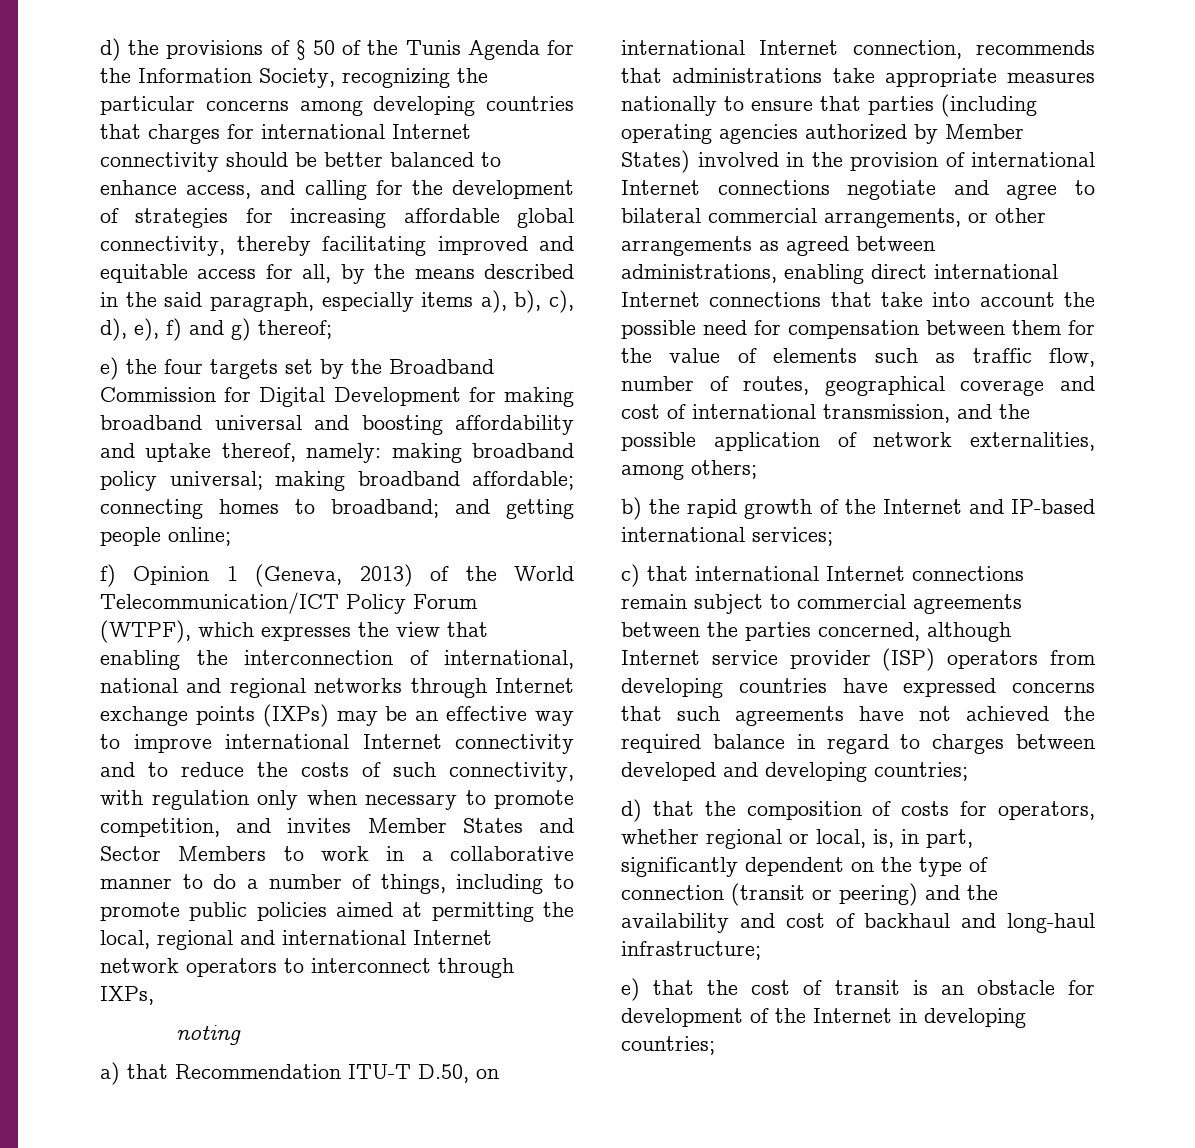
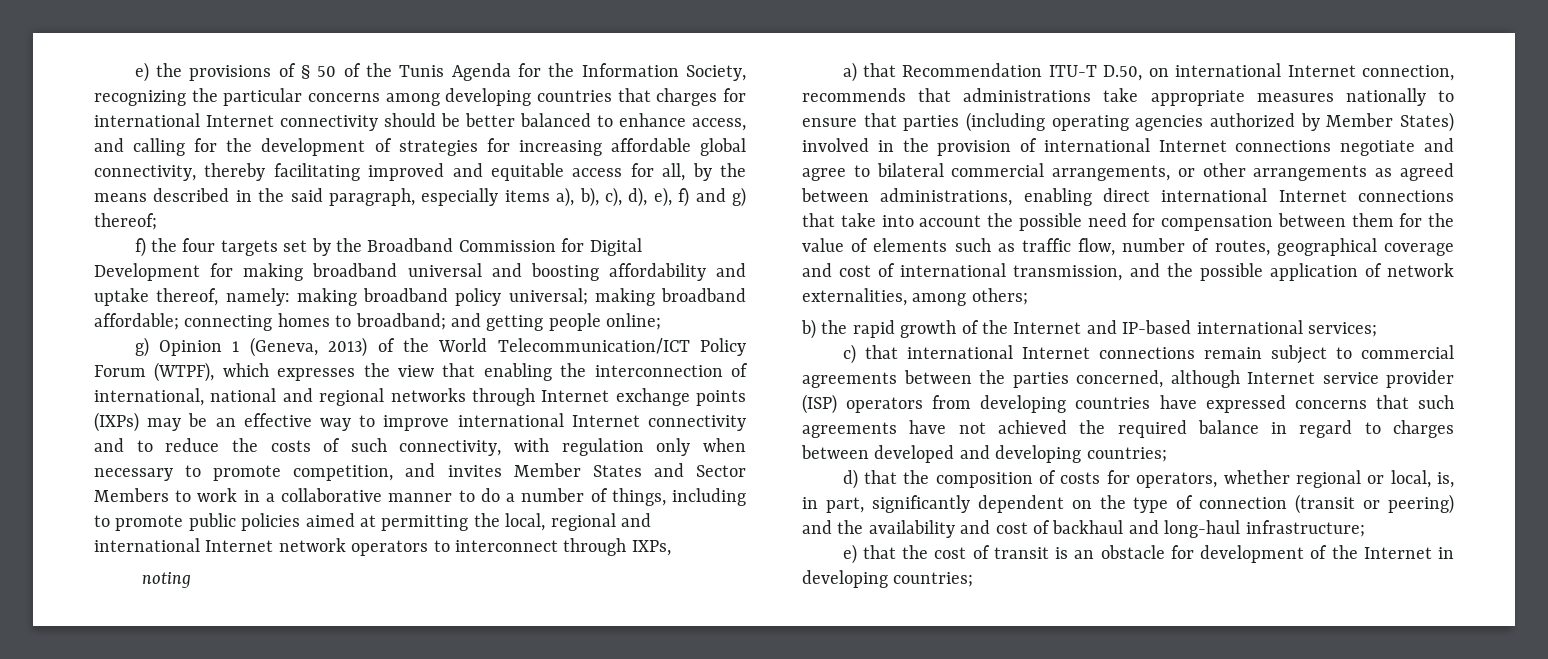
- d) the provisions of § 50 of the Tunis Agenda for the Information Society, recognizing the particular concerns among developing countries that charges for international Internet connectivity should be better balanced to enhance access, and calling for the development of strategies for increasing affordable global connectivity, thereby facilitating improved and equitable access for all, by the means described in the said paragraph, especially items a), b), c), d), e), f) and g) thereof;
+ e) the provisions of § 50 of the Tunis Agenda for the Information Society, recognizing the particular concerns among developing countries that charges for international Internet connectivity should be better balanced to enhance access, and calling for the development of strategies for increasing affordable global connectivity, thereby facilitating improved and equitable access for all, by the means described in the said paragraph, especially items a), b), c), d), e), f) and g) thereof;
- e) the four targets set by the Broadband Commission for Digital Development for making broadband universal and boosting affordability and uptake thereof, namely: making broadband policy universal; making broadband affordable; connecting homes to broadband; and getting people online;
+ f) the four targets set by the Broadband Commission for Digital Development for making broadband universal and boosting affordability and uptake thereof, namely: making broadband policy universal; making broadband affordable; connecting homes to broadband; and getting people online;
- f) Opinion 1 (Geneva, 2013) of the World Telecommunication/ICT Policy Forum (WTPF), which expresses the view that enabling the interconnection of international, national and regional networks through Internet exchange points (IXPs) may be an effective way to improve international Internet connectivity and to reduce the costs of such connectivity, with regulation only when necessary to promote competition, and invites Member States and Sector Members to work in a collaborative manner to do a number of things, including to promote public policies aimed at permitting the local, regional and international Internet network operators to interconnect through IXPs,
+ g) Opinion 1 (Geneva, 2013) of the World Telecommunication/ICT Policy Forum (WTPF), which expresses the view that enabling the interconnection of international, national and regional networks through Internet exchange points (IXPs) may be an effective way to improve international Internet connectivity and to reduce the costs of such connectivity, with regulation only when necessary to promote competition, and invites Member States and Sector Members to work in a collaborative manner to do a number of things, including to promote public policies aimed at permitting the local, regional and international Internet network operators to interconnect through IXPs,

